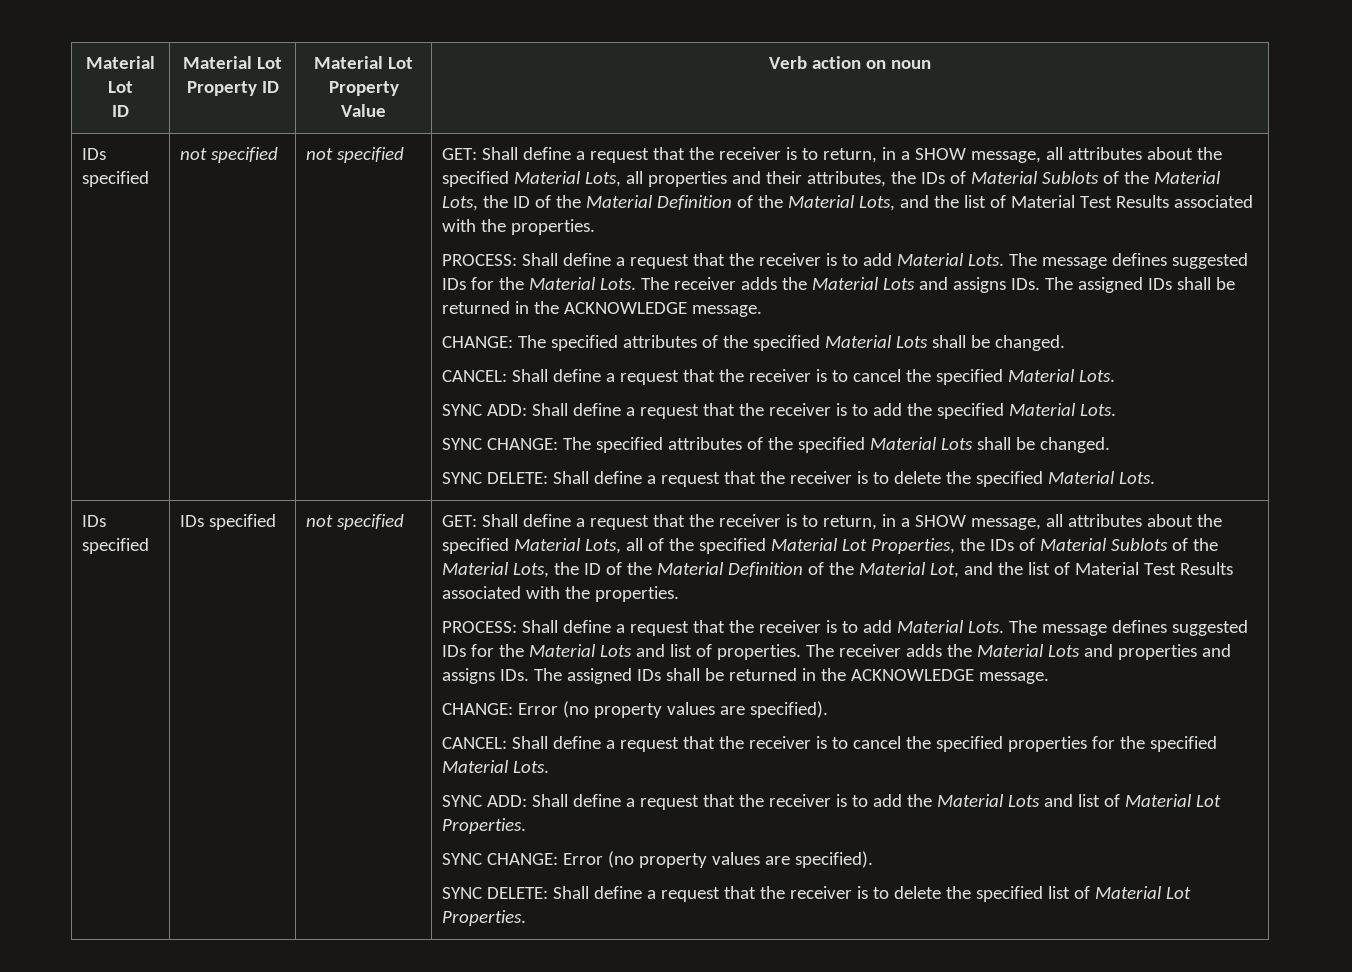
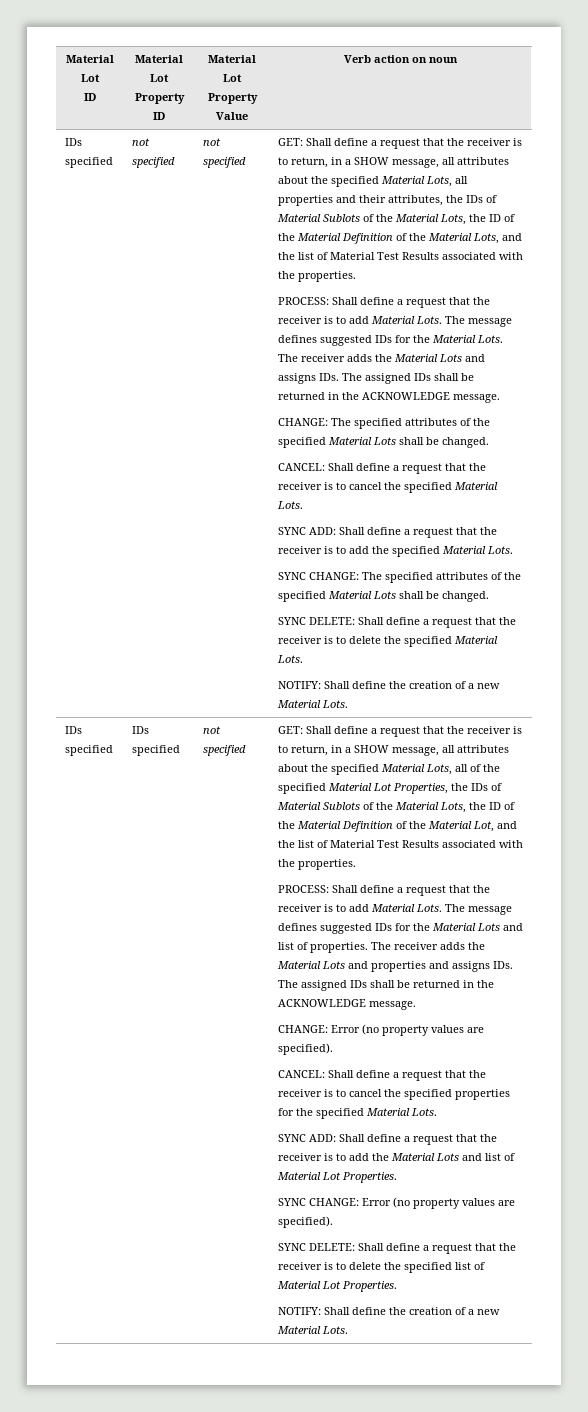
  SYNC DELETE: Shall define a request that the receiver is to delete the specified Material Lots.
+ NOTIFY: Shall define the creation of a new Material Lots.
  SYNC DELETE: Shall define a request that the receiver is to delete the specified list of Material Lot Properties.
+ NOTIFY: Shall define the creation of a new Material Lots.

